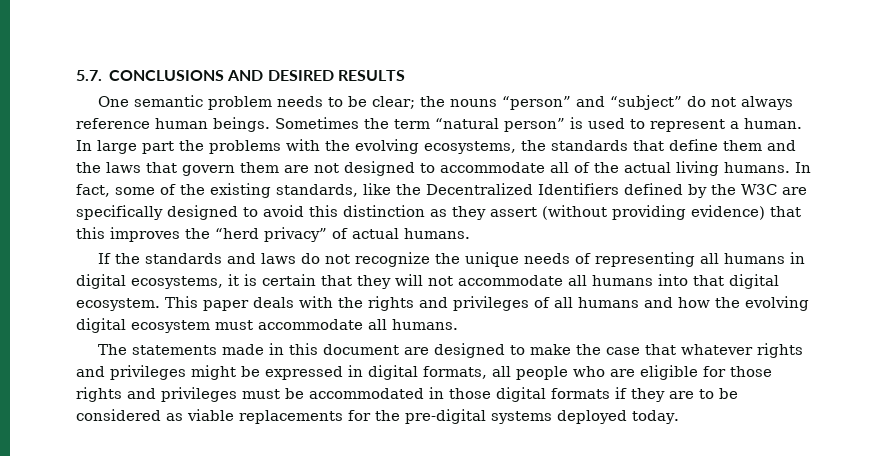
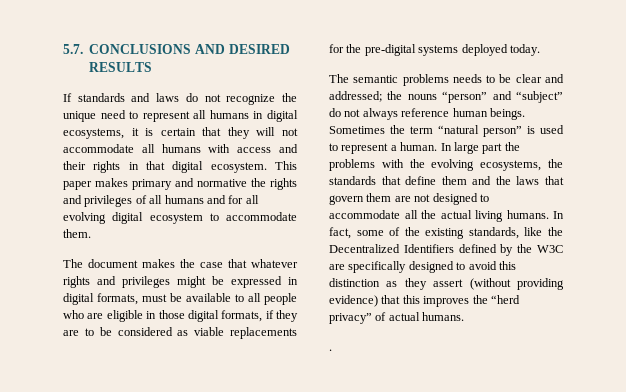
- One semantic problem needs to be clear; the nouns “person” and “subject” do not always reference human beings.
+ If standards and laws do not recognize the unique need to represent all humans in digital ecosystems, it is certain that they will not accommodate all humans with access and their rights in that digital ecosystem. This paper makes primary and normative the rights and privileges of all humans and for all evolving digital ecosystem to accommodate them.
+ The document makes the case that whatever rights and privileges might be expressed in digital formats, must be available to all people who are eligible in those digital formats, if they are to be considered as viable replacements for the pre-digital systems deployed today.
+ The semantic problems needs to be clear and addressed; the nouns “person” and “subject” do not always reference human beings.
- In large part the problems with the evolving ecosystems, the standards that define them and the laws that govern them are not designed to accommodate all of the actual living humans.
+ In large part the problems with the evolving ecosystems, the standards that define them and the laws that govern them are not designed to accommodate all the actual living humans.
- If the standards and laws do not recognize the unique needs of representing all humans in digital ecosystems, it is certain that they will not accommodate all humans into that digital ecosystem. This paper deals with the rights and privileges of all humans and how the evolving digital ecosystem must accommodate all humans.
- The statements made in this document are designed to make the case that whatever rights and privileges might be expressed in digital formats, all people who are eligible for those rights and privileges must be accommodated in those digital formats if they are to be considered as viable replacements for the pre-digital systems deployed today.
+ .

